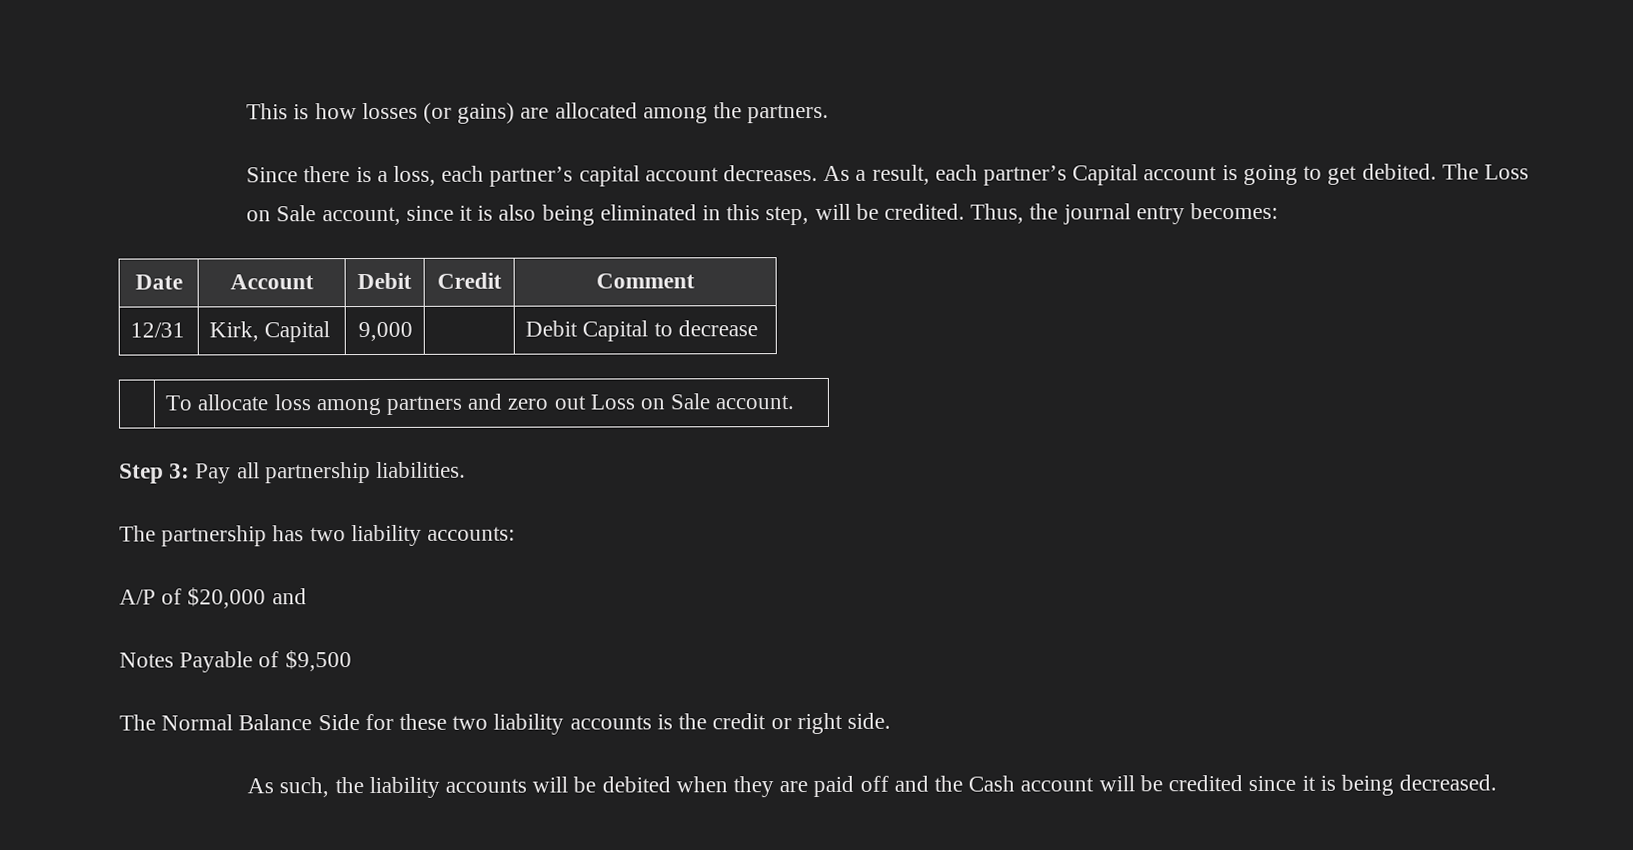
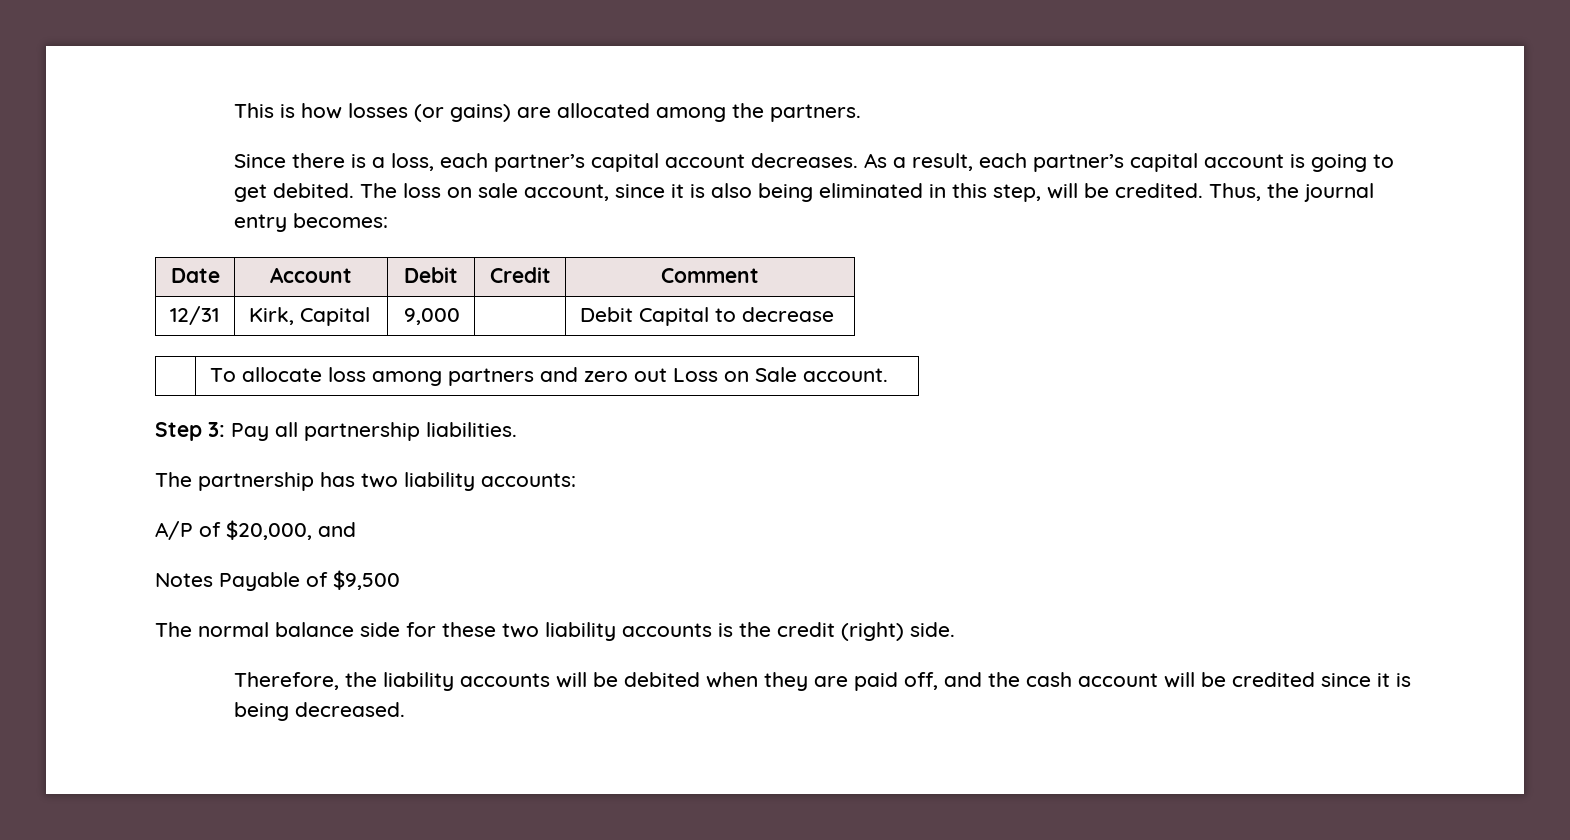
- As a result, each partner’s Capital account is going to get debited.
+ As a result, each partner’s capital account is going to get debited.
- The Loss on Sale account, since it is also being eliminated in this step, will be credited.
+ The loss on sale account, since it is also being eliminated in this step, will be credited.
- A/P of $20,000 and
+ A/P of $20,000, and
- The Normal Balance Side for these two liability accounts is the credit or right side.
+ The normal balance side for these two liability accounts is the credit (right) side.
- As such, the liability accounts will be debited when they are paid off and the Cash account will be credited since it is being decreased.
+ Therefore, the liability accounts will be debited when they are paid off, and the cash account will be credited since it is being decreased.

